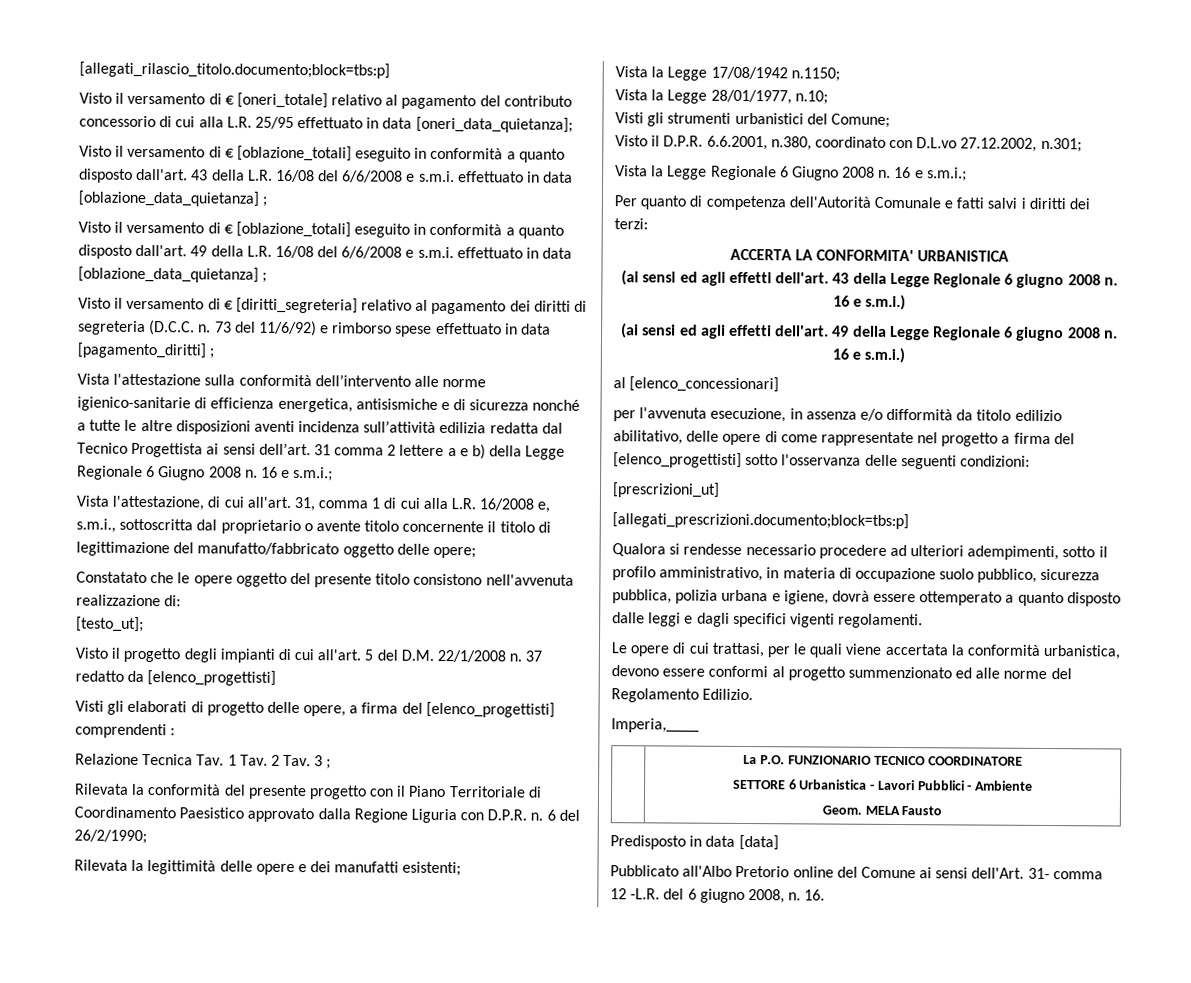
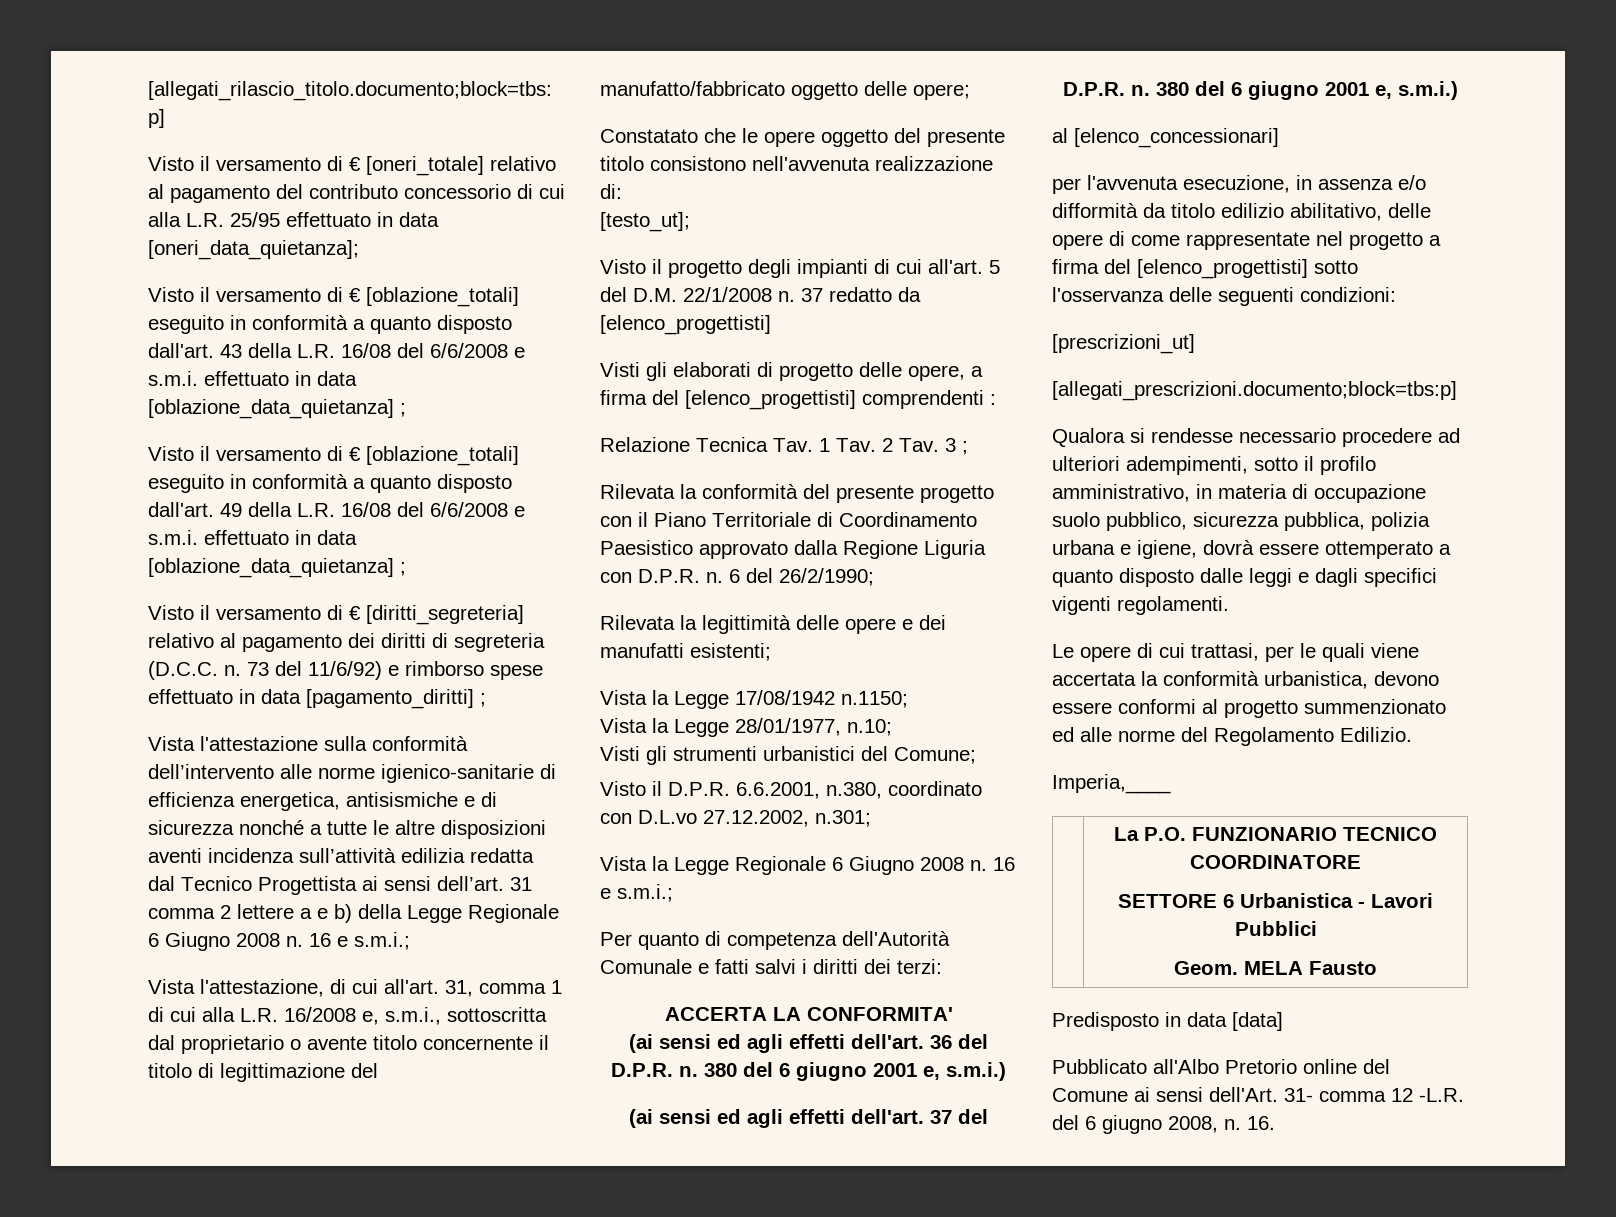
- ACCERTA LA CONFORMITA' URBANISTICA
- (ai sensi ed agli effetti dell'art. 43 della Legge Regionale 6 giugno 2008 n. 16 e s.m.i.)
+ ACCERTA LA CONFORMITA'
+ (ai sensi ed agli effetti dell'art. 36 del D.P.R. n. 380 del 6 giugno 2001 e, s.m.i.)
- 49 della Legge Regionale 6 giugno 2008 n. 16 e s.m.i.)
+ 37 del D.P.R. n. 380 del 6 giugno 2001 e, s.m.i.)
  | La P.O. FUNZIONARIO TECNICO COORDINATORE
- SETTORE 6 Urbanistica - Lavori Pubblici - Ambiente
+ SETTORE 6 Urbanistica - Lavori Pubblici

